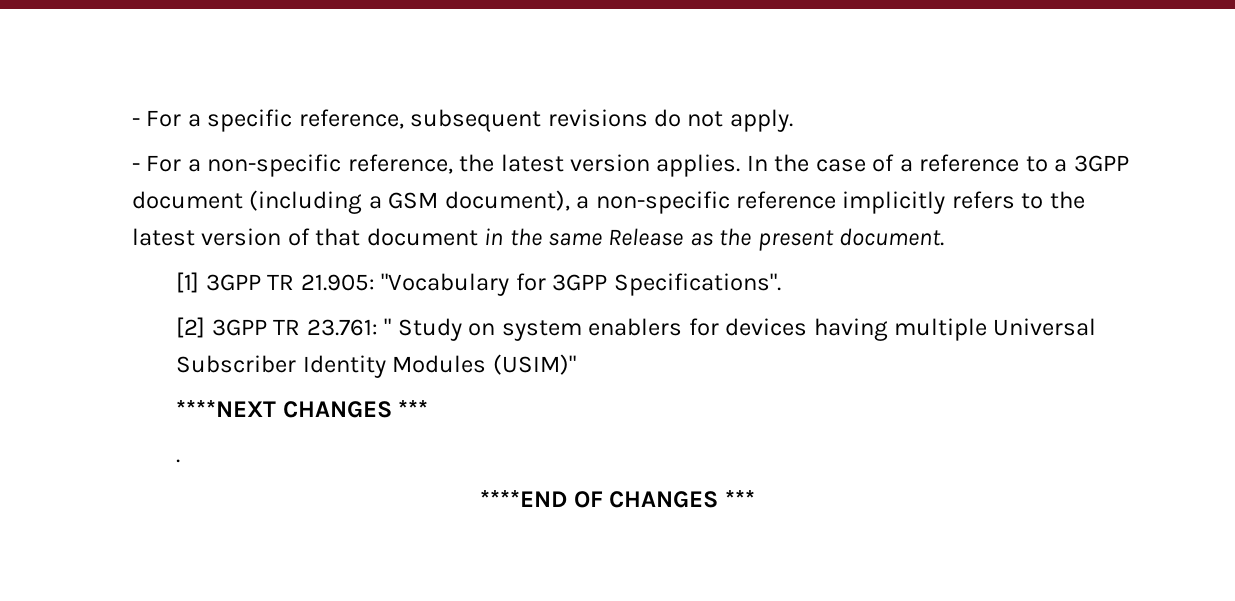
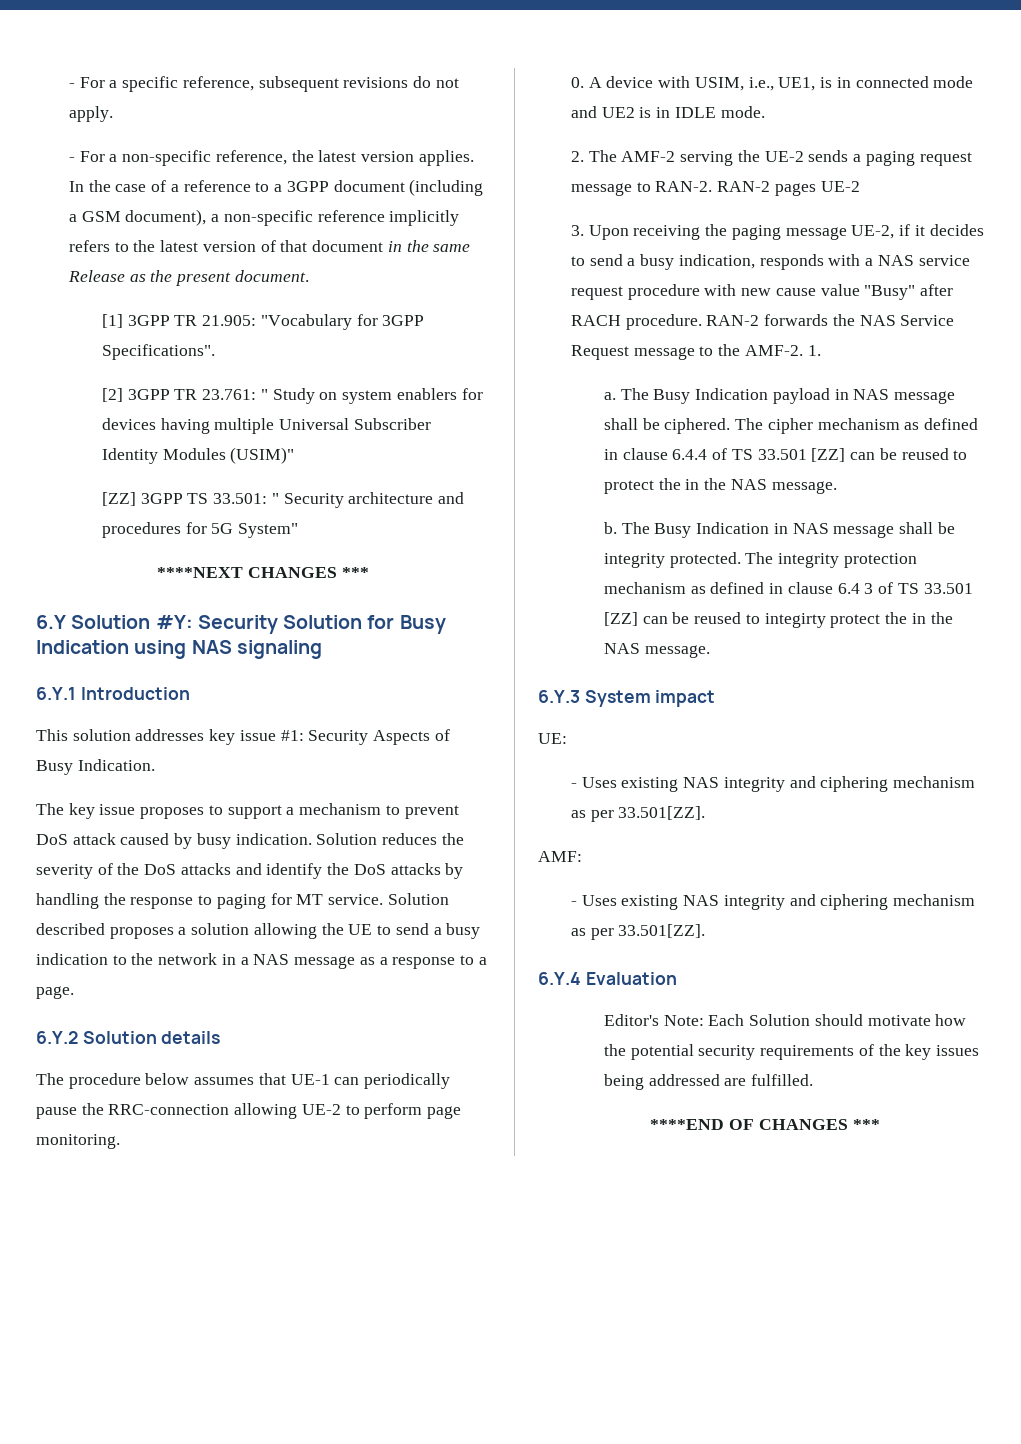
+ [ZZ] 3GPP TS 33.501: " Security architecture and procedures for 5G System"
  ****NEXT CHANGES ***
- .
+ 6.Y Solution #Y: Security Solution for Busy Indication using NAS signaling
+ 6.Y.1 Introduction
+ This solution addresses key issue #1: Security Aspects of Busy Indication.
+ The key issue proposes to support a mechanism to prevent DoS attack caused by busy indication. Solution reduces the severity of the DoS attacks and identify the DoS attacks by handling the response to paging for MT service. Solution described proposes a solution allowing the UE to send a busy indication to the network in a NAS message as a response to a page.
+ 6.Y.2 Solution details
+ The procedure below assumes that UE-1 can periodically pause the RRC-connection allowing UE-2 to perform page monitoring.
+ 0. A device with USIM, i.e., UE1, is in connected mode and UE2 is in IDLE mode.
+ 2. The AMF-2 serving the UE-2 sends a paging request message to RAN-2. RAN-2 pages UE-2
+ 3. Upon receiving the paging message UE-2, if it decides to send a busy indication, responds with a NAS service request procedure with new cause value "Busy" after RACH procedure. RAN-2 forwards the NAS Service Request message to the AMF-2. 1.
+ a. The Busy Indication payload in NAS message shall be ciphered. The cipher mechanism as defined in clause 6.4.4 of TS 33.501 [ZZ] can be reused to protect the in the NAS message.
+ b. The Busy Indication in NAS message shall be integrity protected. The integrity protection mechanism as defined in clause 6.4 3 of TS 33.501 [ZZ] can be reused to integirty protect the in the NAS message.
+ 6.Y.3 System impact
+ UE:
+ - Uses existing NAS integrity and ciphering mechanism as per 33.501[ZZ].
+ AMF:
+ - Uses existing NAS integrity and ciphering mechanism as per 33.501[ZZ].
+ 6.Y.4 Evaluation
+ Editor's Note: Each Solution should motivate how the potential security requirements of the key issues being addressed are fulfilled.

